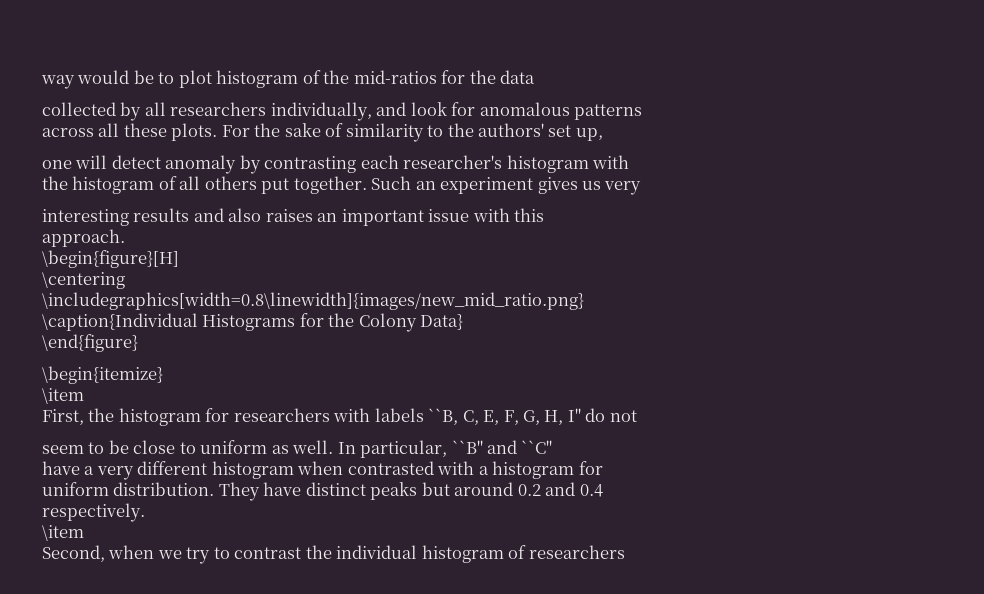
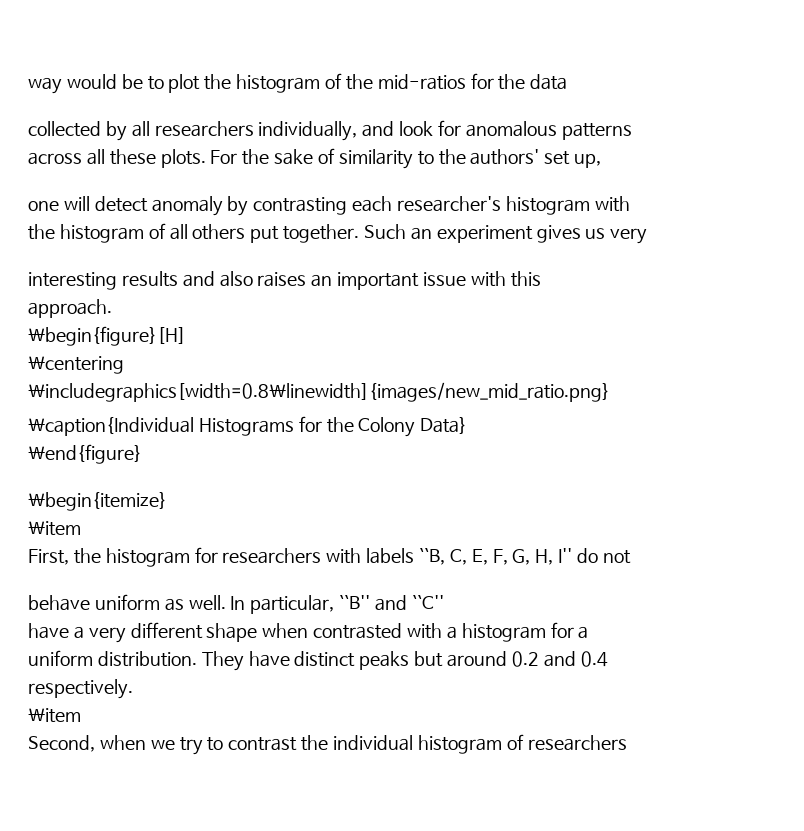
- way would be to plot histogram of the mid-ratios for the data
+ way would be to plot the histogram of the mid-ratios for the data
- seem to be close to uniform as well.
+ behave uniform as well.
- have a very different histogram when contrasted with a histogram for
+ have a very different shape when contrasted with a histogram for a

